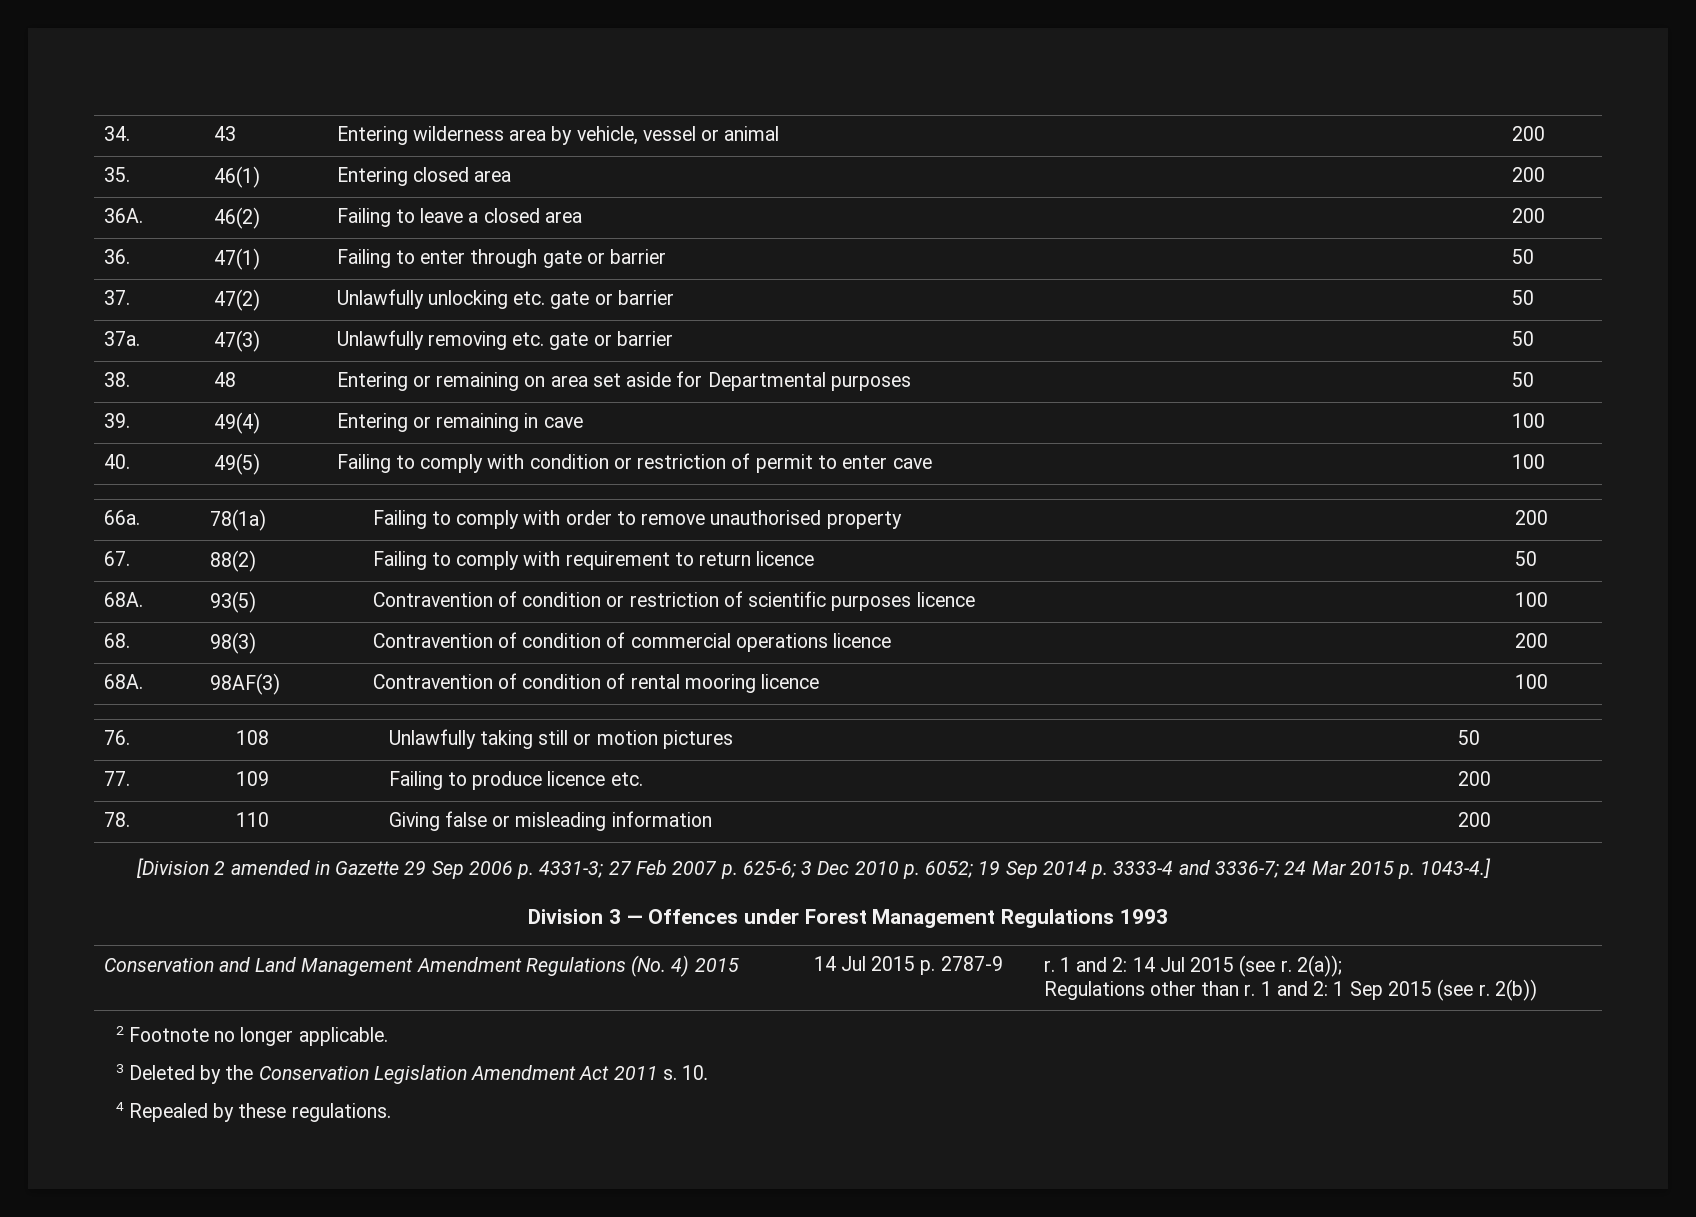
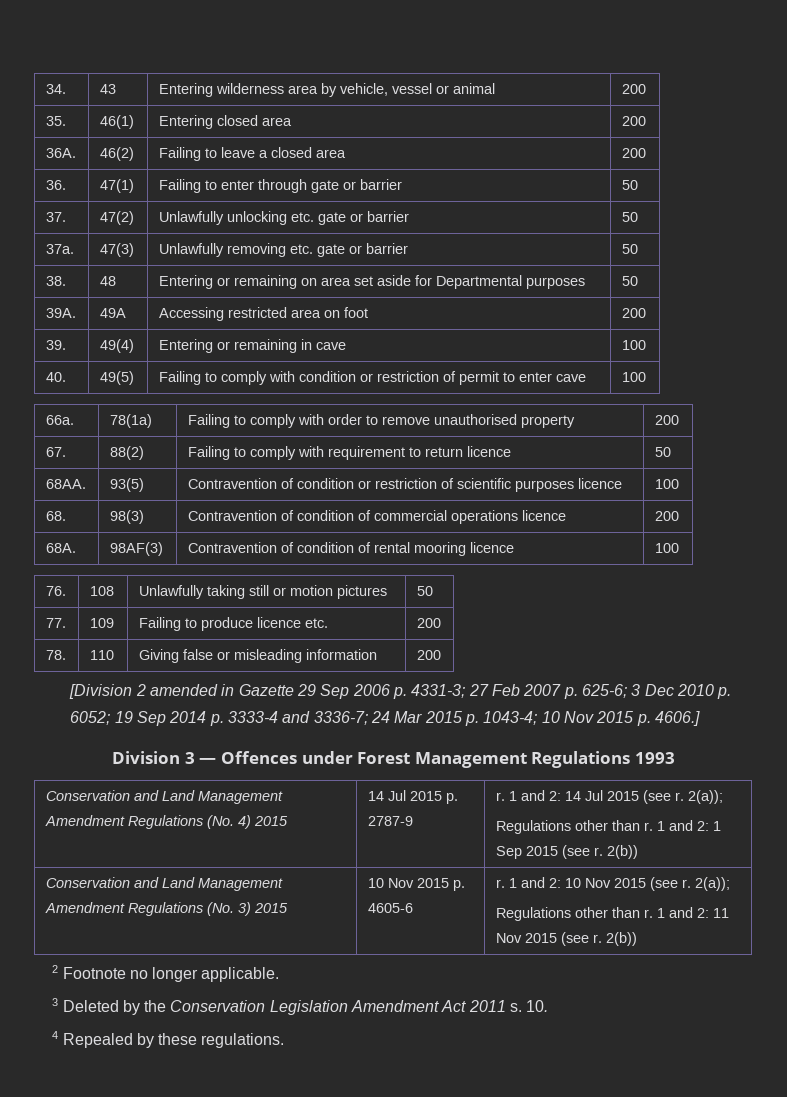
+ 39A. | 49A | Accessing restricted area on foot | 200
- 68A. | 93(5) | Contravention of condition or restriction of scientific purposes licence | 100
+ 68AA. | 93(5) | Contravention of condition or restriction of scientific purposes licence | 100
- [Division 2 amended in Gazette 29 Sep 2006 p. 4331-3; 27 Feb 2007 p. 625-6; 3 Dec 2010 p. 6052; 19 Sep 2014 p. 3333-4 and 3336-7; 24 Mar 2015 p. 1043-4.]
+ [Division 2 amended in Gazette 29 Sep 2006 p. 4331-3; 27 Feb 2007 p. 625-6; 3 Dec 2010 p. 6052; 19 Sep 2014 p. 3333-4 and 3336-7; 24 Mar 2015 p. 1043-4; 10 Nov 2015 p. 4606.]
+ Conservation and Land Management Amendment Regulations (No. 3) 2015 | 10 Nov 2015 p. 4605-6 | r. 1 and 2: 10 Nov 2015 (see r. 2(a));
+ Regulations other than r. 1 and 2: 11 Nov 2015 (see r. 2(b))

